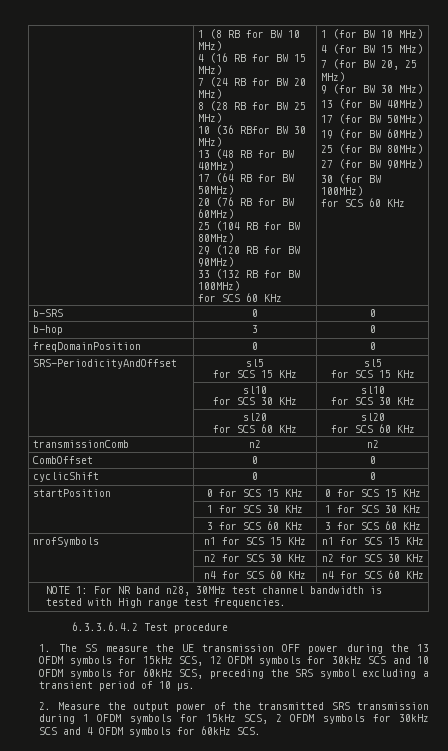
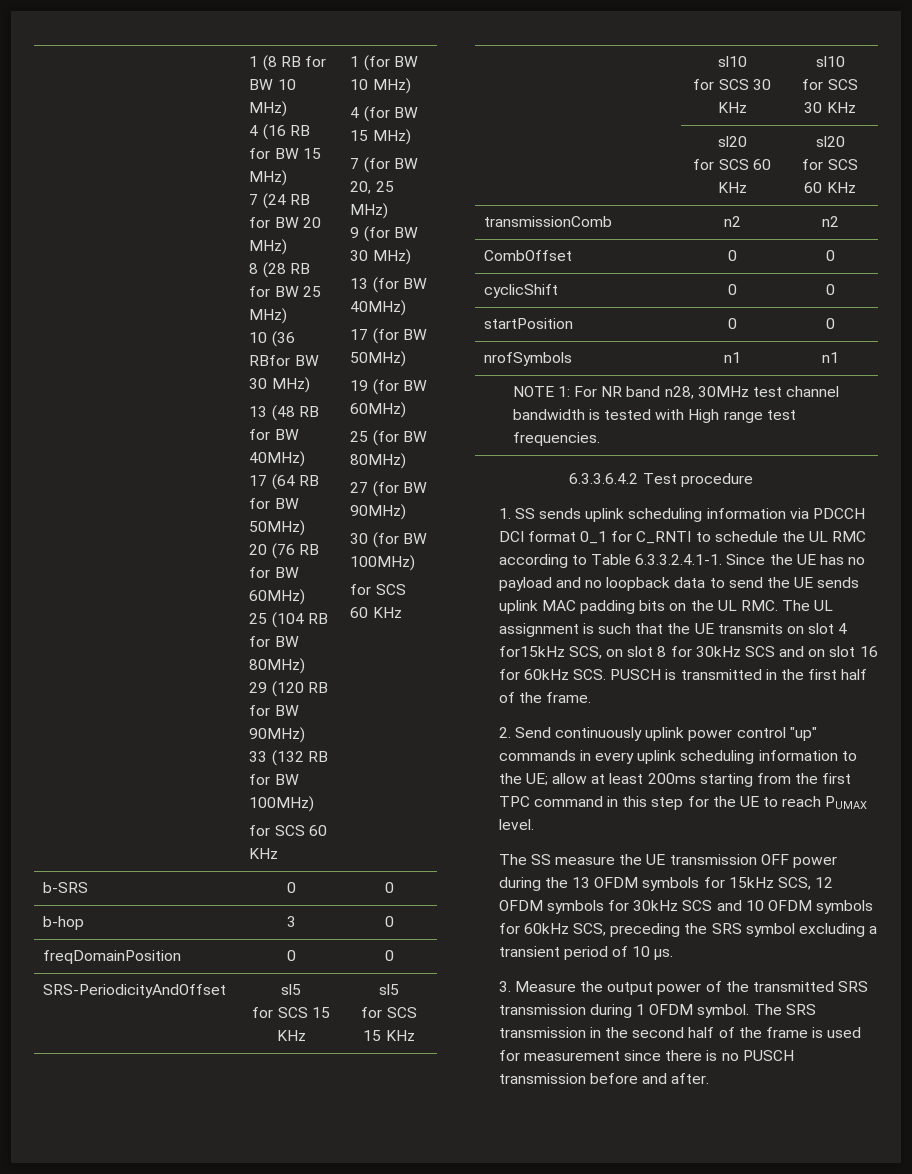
- startPosition | 0 for SCS 15 KHz | 0 for SCS 15 KHz
- | 1 for SCS 30 KHz | 1 for SCS 30 KHz
- | 3 for SCS 60 KHz | 3 for SCS 60 KHz
- nrofSymbols | n1 for SCS 15 KHz | n1 for SCS 15 KHz
- | n2 for SCS 30 KHz | n2 for SCS 30 KHz
- | n4 for SCS 60 KHz | n4 for SCS 60 KHz
+ startPosition | 0 | 0
+ nrofSymbols | n1 | n1
- 1. The SS measure the UE transmission OFF power during the 13 OFDM symbols for 15kHz SCS, 12 OFDM symbols for 30kHz SCS and 10 OFDM symbols for 60kHz SCS, preceding the SRS symbol excluding a transient period of 10 μs.
+ 1. SS sends uplink scheduling information via PDCCH DCI format 0_1 for C_RNTI to schedule the UL RMC according to Table 6.3.3.2.4.1-1. Since the UE has no payload and no loopback data to send the UE sends uplink MAC padding bits on the UL RMC. The UL assignment is such that the UE transmits on slot 4 for15kHz SCS, on slot 8 for 30kHz SCS and on slot 16 for 60kHz SCS. PUSCH is transmitted in the first half of the frame.
+ 2. Send continuously uplink power control "up" commands in every uplink scheduling information to the UE; allow at least 200ms starting from the first TPC command in this step for the UE to reach PUMAX level.
+ The SS measure the UE transmission OFF power during the 13 OFDM symbols for 15kHz SCS, 12 OFDM symbols for 30kHz SCS and 10 OFDM symbols for 60kHz SCS, preceding the SRS symbol excluding a transient period of 10 μs.
- 2. Measure the output power of the transmitted SRS transmission during 1 OFDM symbols for 15kHz SCS, 2 OFDM symbols for 30kHz SCS and 4 OFDM symbols for 60kHz SCS.
+ 3. Measure the output power of the transmitted SRS transmission during 1 OFDM symbol. The SRS transmission in the second half of the frame is used for measurement since there is no PUSCH transmission before and after.

